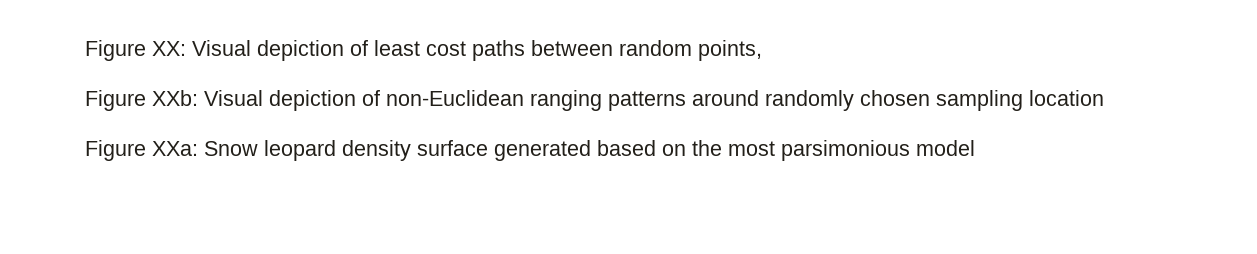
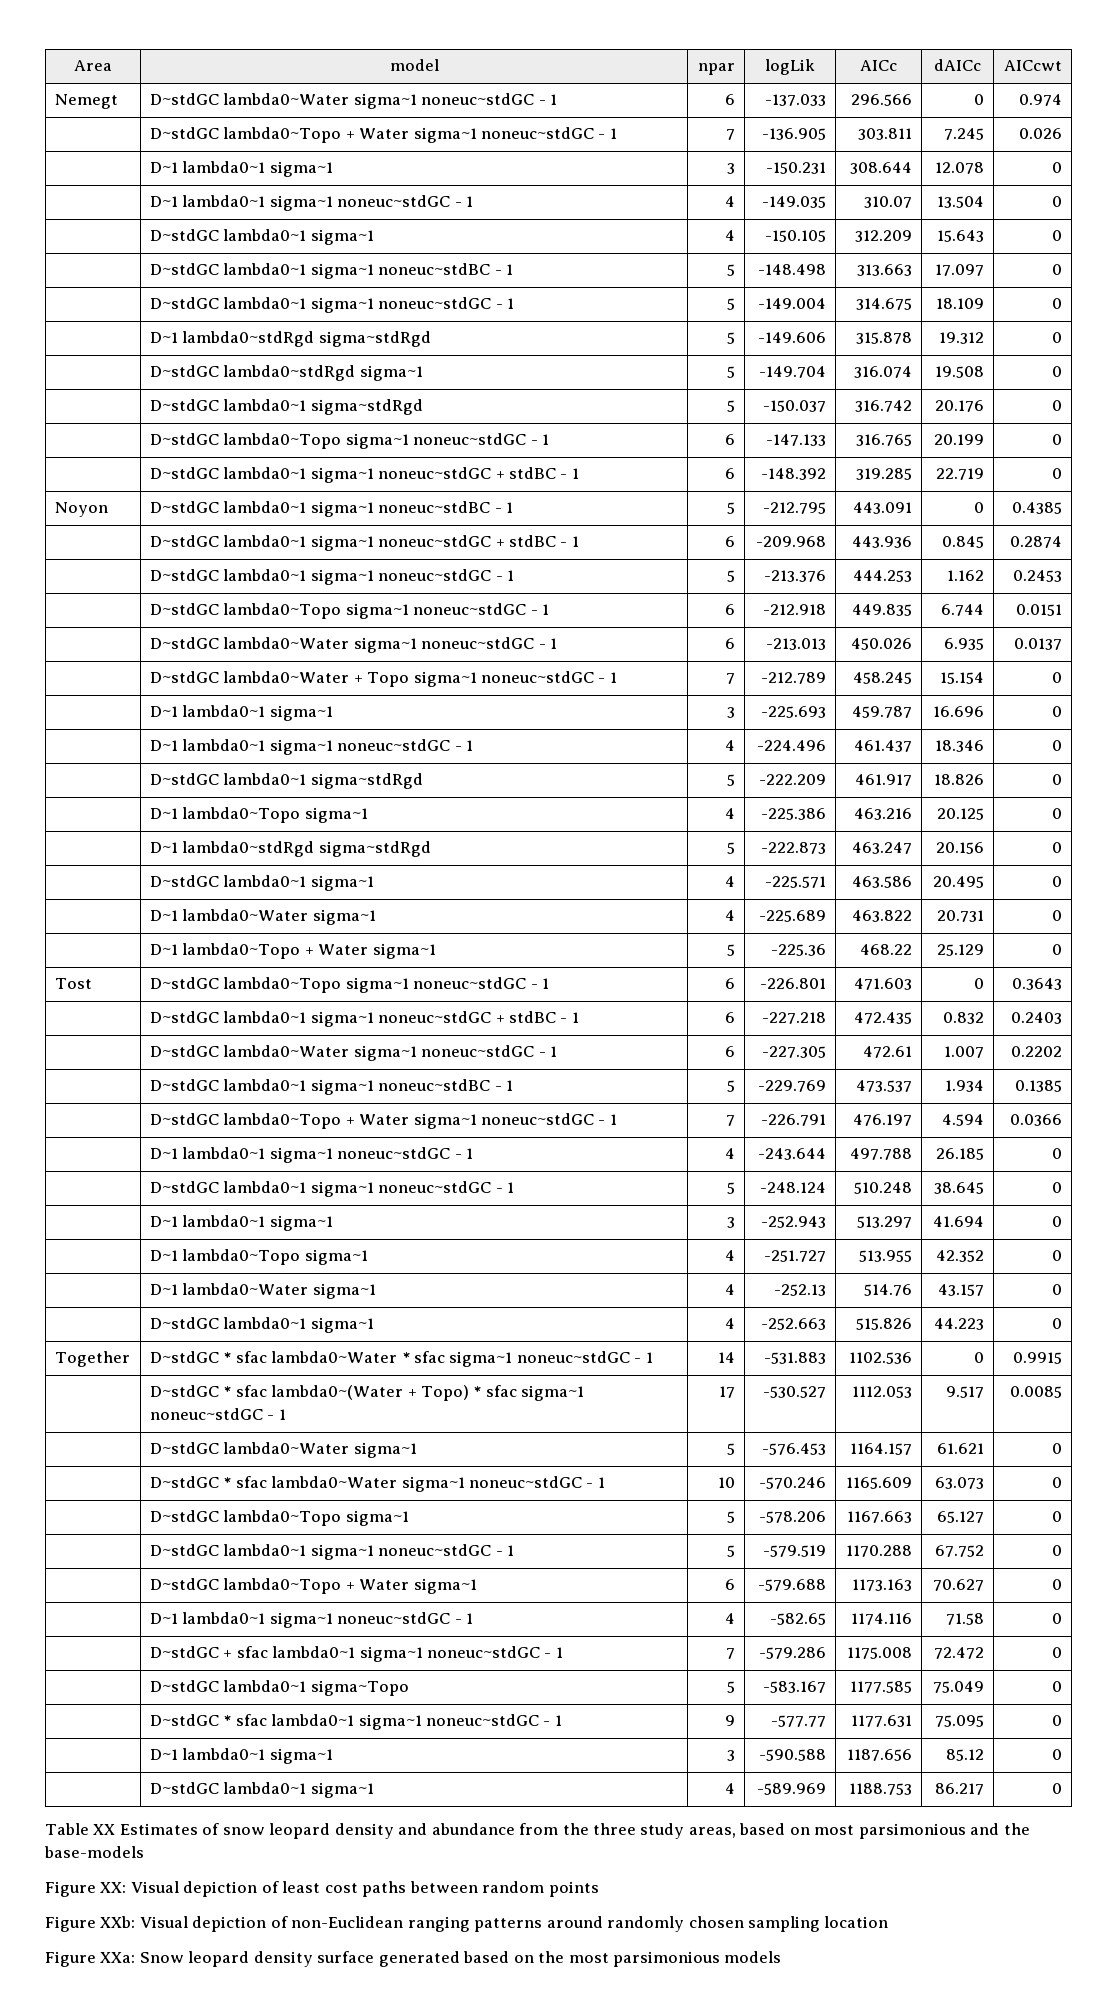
+ Area | model | npar | logLik | AICc | dAICc | AICcwt
+ Nemegt | D~stdGC lambda0~Water sigma~1 noneuc~stdGC - 1 | 6 | -137.033 | 296.566 | 0 | 0.974
+ | D~stdGC lambda0~Topo + Water sigma~1 noneuc~stdGC - 1 | 7 | -136.905 | 303.811 | 7.245 | 0.026
+ | D~1 lambda0~1 sigma~1 | 3 | -150.231 | 308.644 | 12.078 | 0
+ | D~1 lambda0~1 sigma~1 noneuc~stdGC - 1 | 4 | -149.035 | 310.07 | 13.504 | 0
+ | D~stdGC lambda0~1 sigma~1 | 4 | -150.105 | 312.209 | 15.643 | 0
+ | D~stdGC lambda0~1 sigma~1 noneuc~stdBC - 1 | 5 | -148.498 | 313.663 | 17.097 | 0
+ | D~stdGC lambda0~1 sigma~1 noneuc~stdGC - 1 | 5 | -149.004 | 314.675 | 18.109 | 0
+ | D~1 lambda0~stdRgd sigma~stdRgd | 5 | -149.606 | 315.878 | 19.312 | 0
+ | D~stdGC lambda0~stdRgd sigma~1 | 5 | -149.704 | 316.074 | 19.508 | 0
+ | D~stdGC lambda0~1 sigma~stdRgd | 5 | -150.037 | 316.742 | 20.176 | 0
+ | D~stdGC lambda0~Topo sigma~1 noneuc~stdGC - 1 | 6 | -147.133 | 316.765 | 20.199 | 0
+ | D~stdGC lambda0~1 sigma~1 noneuc~stdGC + stdBC - 1 | 6 | -148.392 | 319.285 | 22.719 | 0
+ Noyon | D~stdGC lambda0~1 sigma~1 noneuc~stdBC - 1 | 5 | -212.795 | 443.091 | 0 | 0.4385
+ | D~stdGC lambda0~1 sigma~1 noneuc~stdGC + stdBC - 1 | 6 | -209.968 | 443.936 | 0.845 | 0.2874
+ | D~stdGC lambda0~1 sigma~1 noneuc~stdGC - 1 | 5 | -213.376 | 444.253 | 1.162 | 0.2453
+ | D~stdGC lambda0~Topo sigma~1 noneuc~stdGC - 1 | 6 | -212.918 | 449.835 | 6.744 | 0.0151
+ | D~stdGC lambda0~Water sigma~1 noneuc~stdGC - 1 | 6 | -213.013 | 450.026 | 6.935 | 0.0137
+ | D~stdGC lambda0~Water + Topo sigma~1 noneuc~stdGC - 1 | 7 | -212.789 | 458.245 | 15.154 | 0
+ | D~1 lambda0~1 sigma~1 | 3 | -225.693 | 459.787 | 16.696 | 0
+ | D~1 lambda0~1 sigma~1 noneuc~stdGC - 1 | 4 | -224.496 | 461.437 | 18.346 | 0
+ | D~stdGC lambda0~1 sigma~stdRgd | 5 | -222.209 | 461.917 | 18.826 | 0
+ | D~1 lambda0~Topo sigma~1 | 4 | -225.386 | 463.216 | 20.125 | 0
+ | D~1 lambda0~stdRgd sigma~stdRgd | 5 | -222.873 | 463.247 | 20.156 | 0
+ | D~stdGC lambda0~1 sigma~1 | 4 | -225.571 | 463.586 | 20.495 | 0
+ | D~1 lambda0~Water sigma~1 | 4 | -225.689 | 463.822 | 20.731 | 0
+ | D~1 lambda0~Topo + Water sigma~1 | 5 | -225.36 | 468.22 | 25.129 | 0
+ Tost | D~stdGC lambda0~Topo sigma~1 noneuc~stdGC - 1 | 6 | -226.801 | 471.603 | 0 | 0.3643
+ | D~stdGC lambda0~1 sigma~1 noneuc~stdGC + stdBC - 1 | 6 | -227.218 | 472.435 | 0.832 | 0.2403
+ | D~stdGC lambda0~Water sigma~1 noneuc~stdGC - 1 | 6 | -227.305 | 472.61 | 1.007 | 0.2202
+ | D~stdGC lambda0~1 sigma~1 noneuc~stdBC - 1 | 5 | -229.769 | 473.537 | 1.934 | 0.1385
+ | D~stdGC lambda0~Topo + Water sigma~1 noneuc~stdGC - 1 | 7 | -226.791 | 476.197 | 4.594 | 0.0366
+ | D~1 lambda0~1 sigma~1 noneuc~stdGC - 1 | 4 | -243.644 | 497.788 | 26.185 | 0
+ | D~stdGC lambda0~1 sigma~1 noneuc~stdGC - 1 | 5 | -248.124 | 510.248 | 38.645 | 0
+ | D~1 lambda0~1 sigma~1 | 3 | -252.943 | 513.297 | 41.694 | 0
+ | D~1 lambda0~Topo sigma~1 | 4 | -251.727 | 513.955 | 42.352 | 0
+ | D~1 lambda0~Water sigma~1 | 4 | -252.13 | 514.76 | 43.157 | 0
+ | D~stdGC lambda0~1 sigma~1 | 4 | -252.663 | 515.826 | 44.223 | 0
+ Together | D~stdGC * sfac lambda0~Water * sfac sigma~1 noneuc~stdGC - 1 | 14 | -531.883 | 1102.536 | 0 | 0.9915
+ | D~stdGC * sfac lambda0~(Water + Topo) * sfac sigma~1 noneuc~stdGC - 1 | 17 | -530.527 | 1112.053 | 9.517 | 0.0085
+ | D~stdGC lambda0~Water sigma~1 | 5 | -576.453 | 1164.157 | 61.621 | 0
+ | D~stdGC * sfac lambda0~Water sigma~1 noneuc~stdGC - 1 | 10 | -570.246 | 1165.609 | 63.073 | 0
+ | D~stdGC lambda0~Topo sigma~1 | 5 | -578.206 | 1167.663 | 65.127 | 0
+ | D~stdGC lambda0~1 sigma~1 noneuc~stdGC - 1 | 5 | -579.519 | 1170.288 | 67.752 | 0
+ | D~stdGC lambda0~Topo + Water sigma~1 | 6 | -579.688 | 1173.163 | 70.627 | 0
+ | D~1 lambda0~1 sigma~1 noneuc~stdGC - 1 | 4 | -582.65 | 1174.116 | 71.58 | 0
+ | D~stdGC + sfac lambda0~1 sigma~1 noneuc~stdGC - 1 | 7 | -579.286 | 1175.008 | 72.472 | 0
+ | D~stdGC lambda0~1 sigma~Topo | 5 | -583.167 | 1177.585 | 75.049 | 0
+ | D~stdGC * sfac lambda0~1 sigma~1 noneuc~stdGC - 1 | 9 | -577.77 | 1177.631 | 75.095 | 0
+ | D~1 lambda0~1 sigma~1 | 3 | -590.588 | 1187.656 | 85.12 | 0
+ | D~stdGC lambda0~1 sigma~1 | 4 | -589.969 | 1188.753 | 86.217 | 0
+ Table XX Estimates of snow leopard density and abundance from the three study areas, based on most parsimonious and the base-models
- Figure XX: Visual depiction of least cost paths between random points,
+ Figure XX: Visual depiction of least cost paths between random points
- Figure XXa: Snow leopard density surface generated based on the most parsimonious model
+ Figure XXa: Snow leopard density surface generated based on the most parsimonious models

